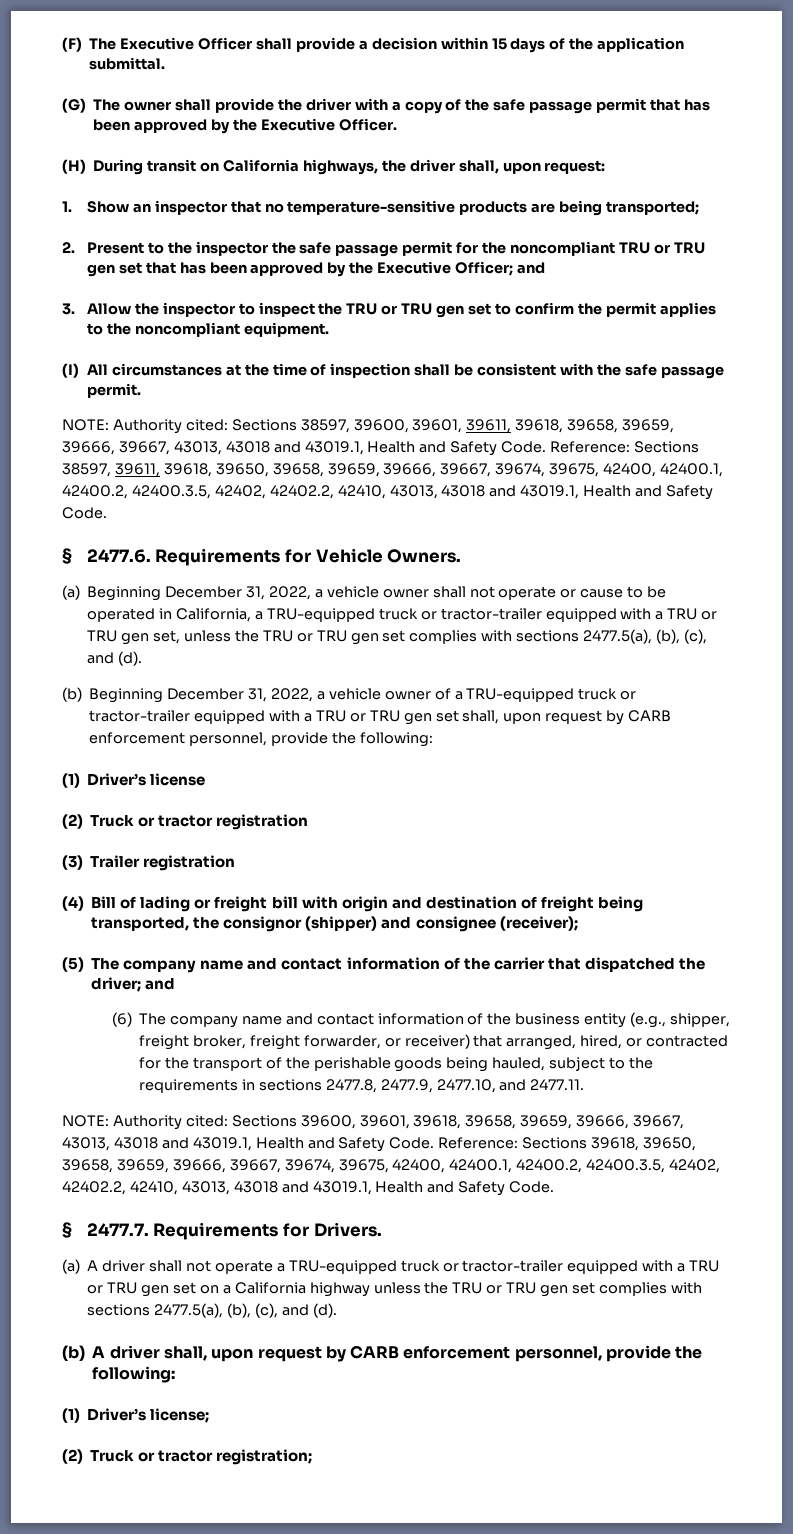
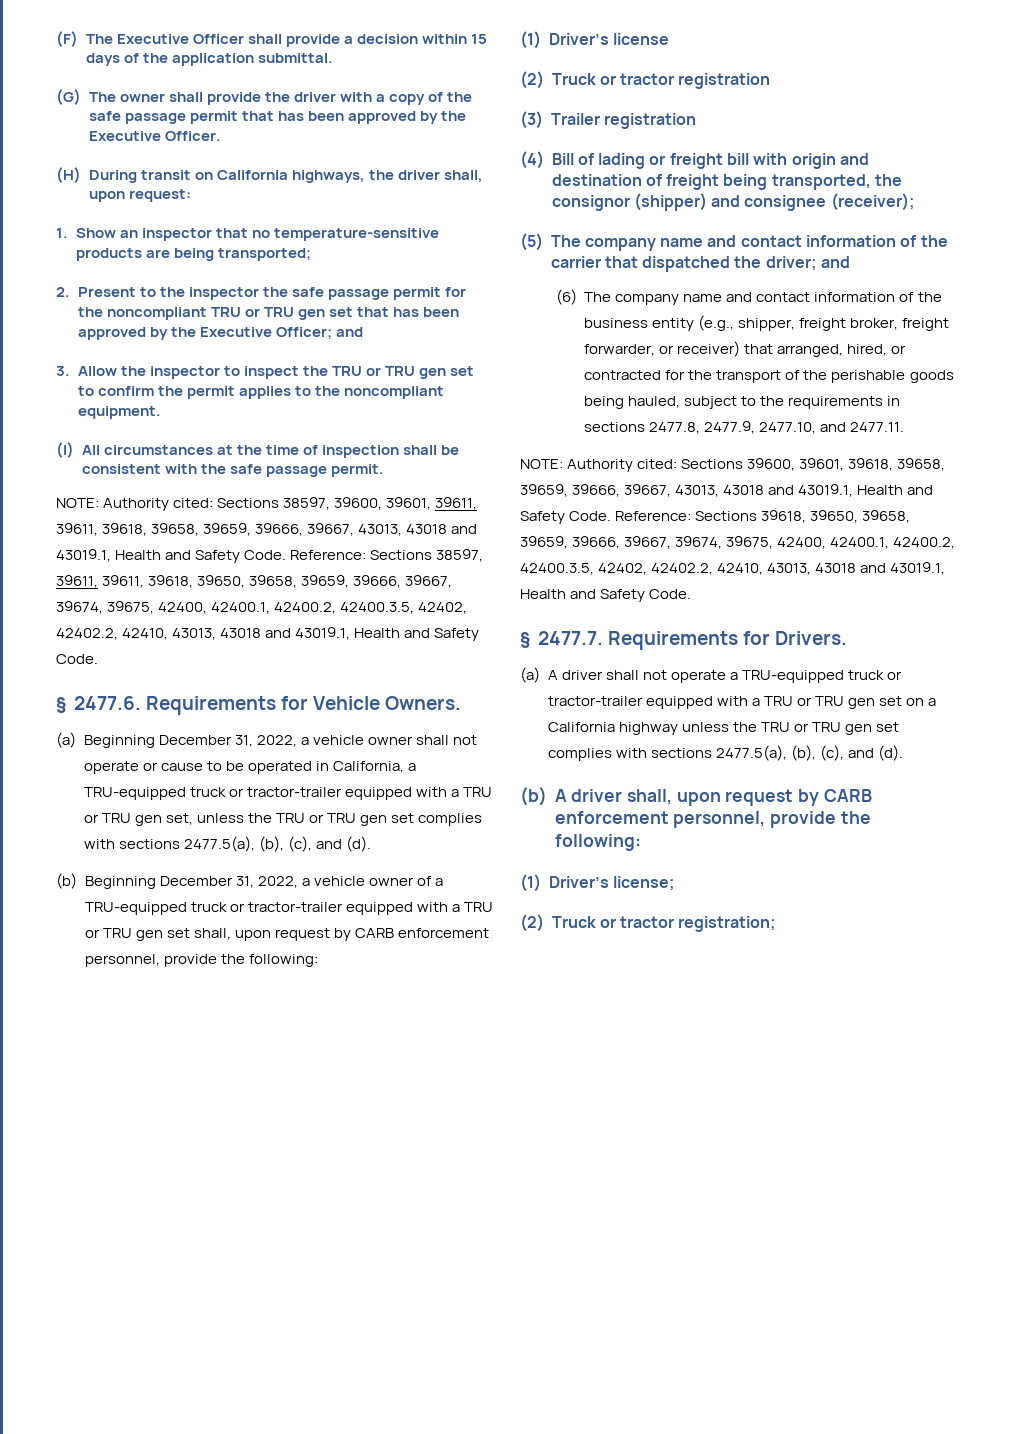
- NOTE: Authority cited: Sections 38597, 39600, 39601, 39611, 39618, 39658, 39659, 39666, 39667, 43013, 43018 and 43019.1, Health and Safety Code.
+ NOTE: Authority cited: Sections 38597, 39600, 39601, 39611, 39611, 39618, 39658, 39659, 39666, 39667, 43013, 43018 and 43019.1, Health and Safety Code.
- Reference: Sections 38597, 39611, 39618, 39650, 39658, 39659, 39666, 39667, 39674, 39675, 42400, 42400.1, 42400.2, 42400.3.5, 42402, 42402.2, 42410, 43013, 43018 and 43019.1, Health and Safety Code.
+ Reference: Sections 38597, 39611, 39611, 39618, 39650, 39658, 39659, 39666, 39667, 39674, 39675, 42400, 42400.1, 42400.2, 42400.3.5, 42402, 42402.2, 42410, 43013, 43018 and 43019.1, Health and Safety Code.

